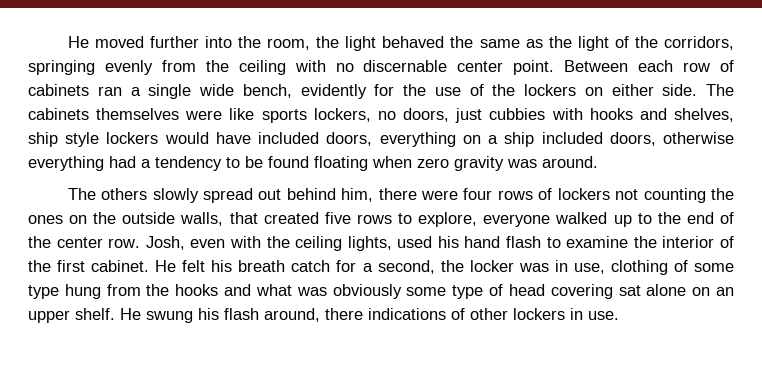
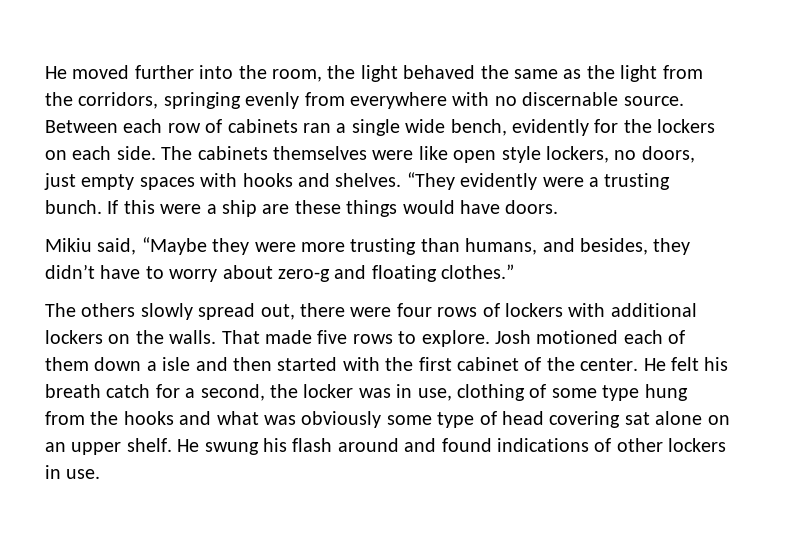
- He moved further into the room, the light behaved the same as the light of the corridors, springing evenly from the ceiling with no discernable center point.
+ He moved further into the room, the light behaved the same as the light from the corridors, springing evenly from everywhere with no discernable source.
- Between each row of cabinets ran a single wide bench, evidently for the use of the lockers on either side.
+ Between each row of cabinets ran a single wide bench, evidently for the lockers on each side.
- The cabinets themselves were like sports lockers, no doors, just cubbies with hooks and shelves, ship style lockers would have included doors, everything on a ship included doors, otherwise everything had a tendency to be found floating when zero gravity was around.
+ The cabinets themselves were like open style lockers, no doors, just empty spaces with hooks and shelves. “They evidently were a trusting bunch. If this were a ship are these things would have doors.
+ Mikiu said, “Maybe they were more trusting than humans, and besides, they didn’t have to worry about zero-g and floating clothes.”
- The others slowly spread out behind him, there were four rows of lockers not counting the ones on the outside walls, that created five rows to explore, everyone walked up to the end of the center row. Josh, even with the ceiling lights, used his hand flash to examine the interior of the first cabinet.
+ The others slowly spread out, there were four rows of lockers with additional lockers on the walls. That made five rows to explore. Josh motioned each of them down a isle and then started with the first cabinet of the center.
- He swung his flash around, there indications of other lockers in use.
+ He swung his flash around and found indications of other lockers in use.

